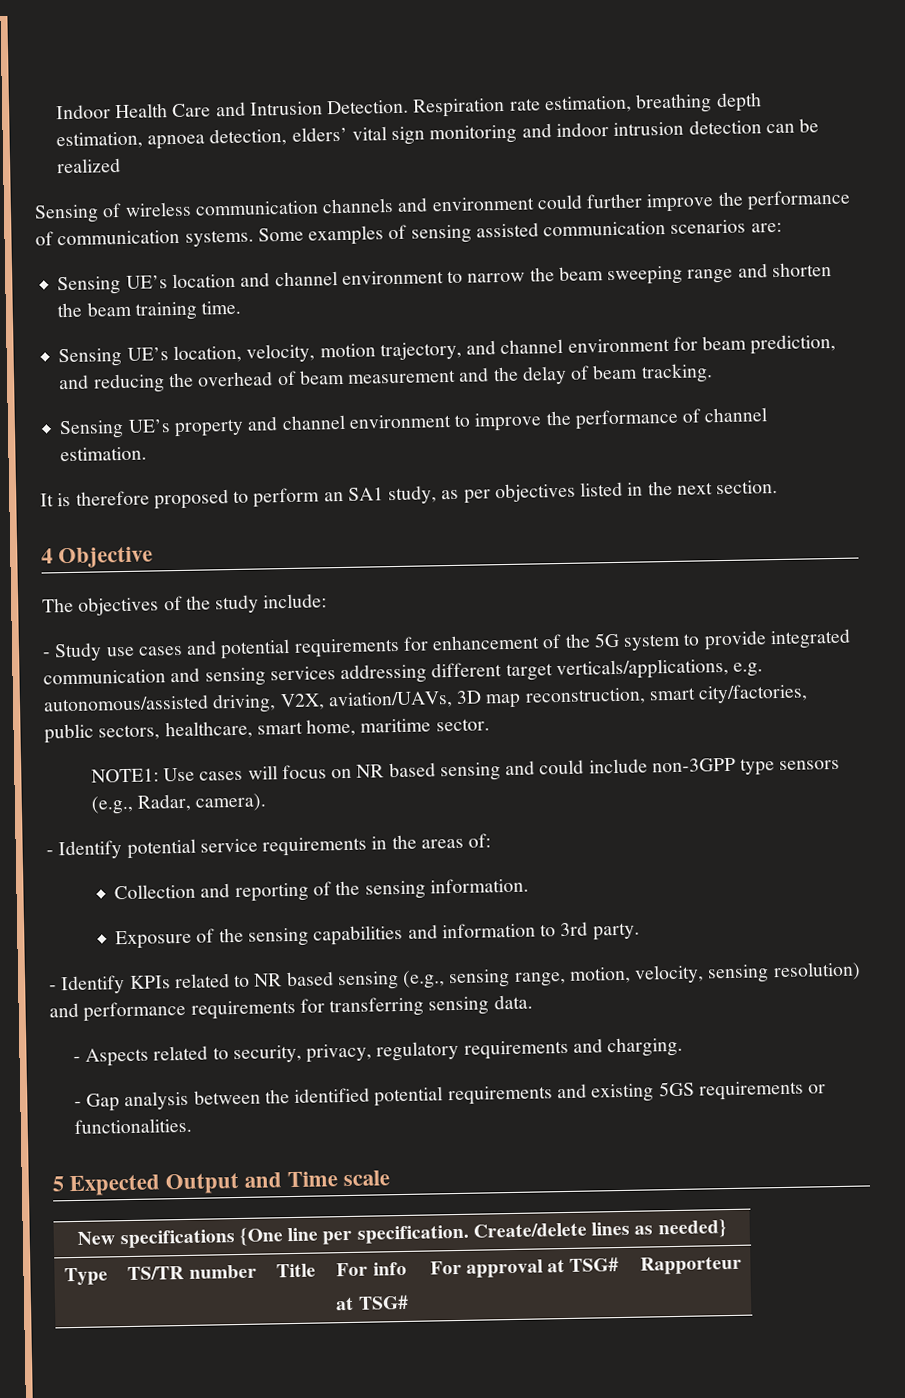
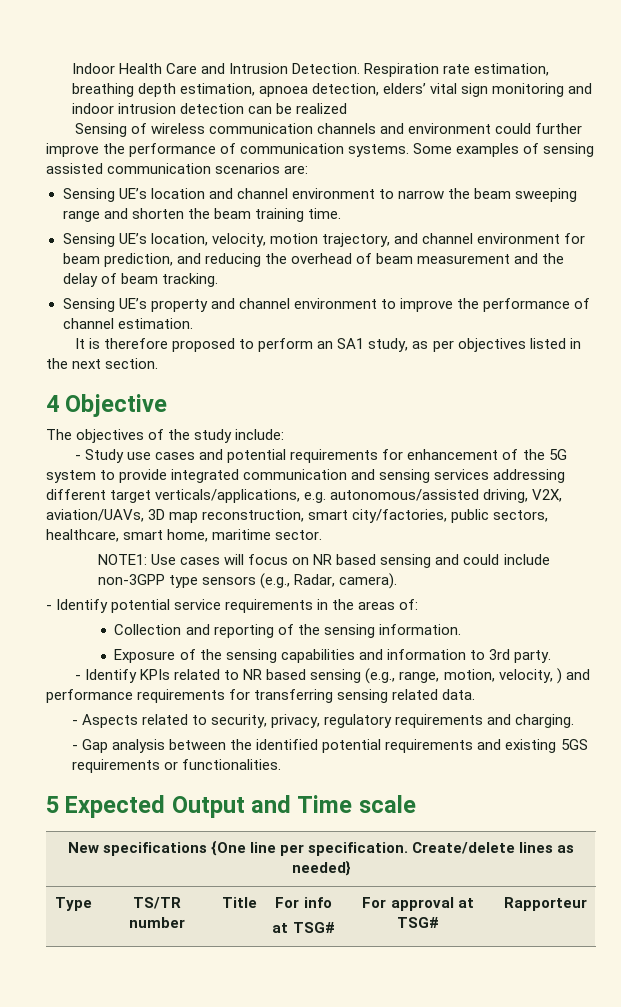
- - Identify KPIs related to NR based sensing (e.g., sensing range, motion, velocity, sensing resolution) and performance requirements for transferring sensing data.
+ - Identify KPIs related to NR based sensing (e.g., range, motion, velocity, ) and performance requirements for transferring sensing related data.

